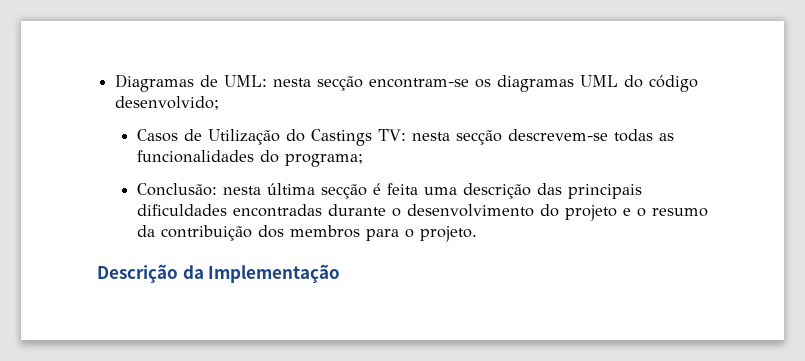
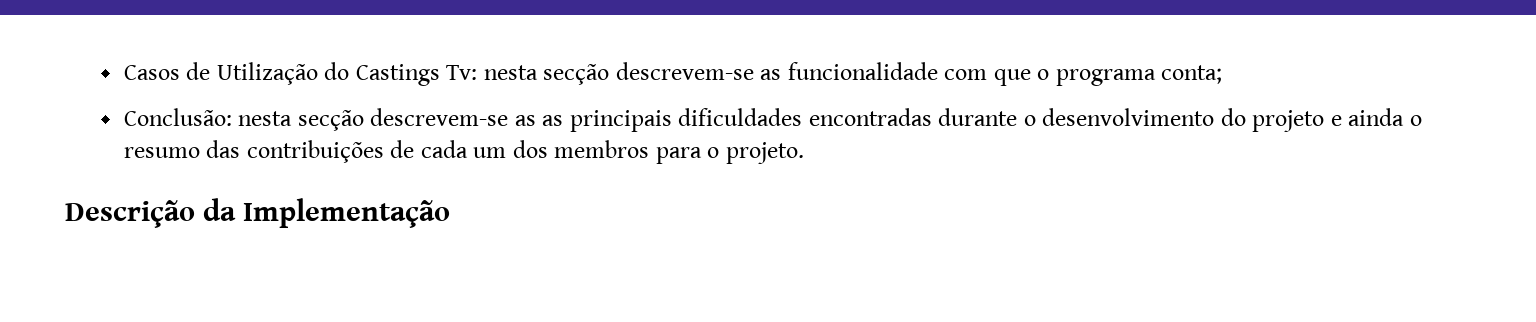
- Diagramas de UML: nesta secção encontram-se os diagramas UML do código desenvolvido;
- Casos de Utilização do Castings TV: nesta secção descrevem-se todas as funcionalidades do programa;
- Conclusão: nesta última secção é feita uma descrição das principais dificuldades encontradas durante o desenvolvimento do projeto e o resumo da contribuição dos membros para o projeto.
+ Casos de Utilização do Castings Tv: nesta secção descrevem-se as funcionalidade com que o programa conta;
+ Conclusão: nesta secção descrevem-se as as principais dificuldades encontradas durante o desenvolvimento do projeto e ainda o resumo das contribuições de cada um dos membros para o projeto.

